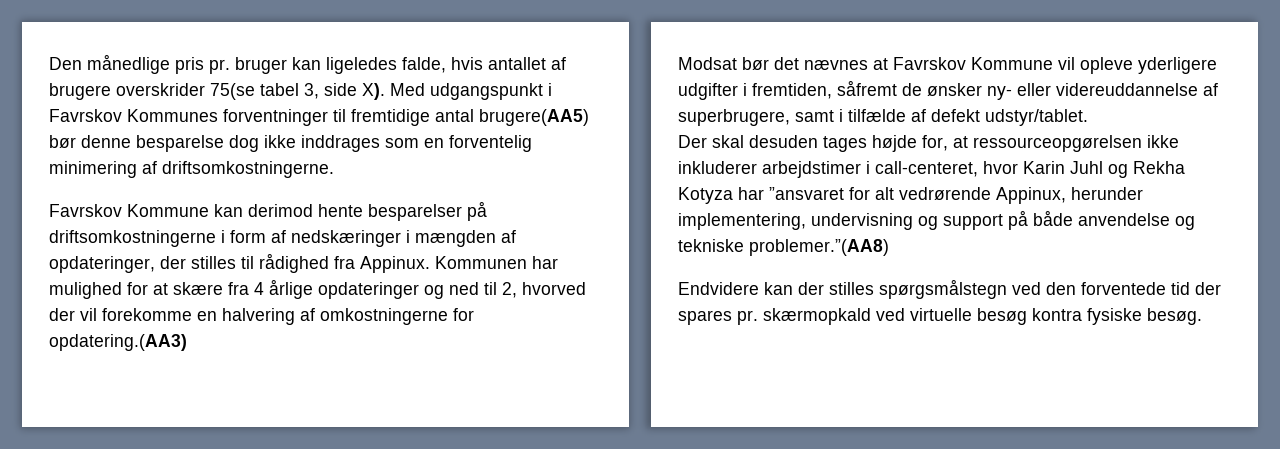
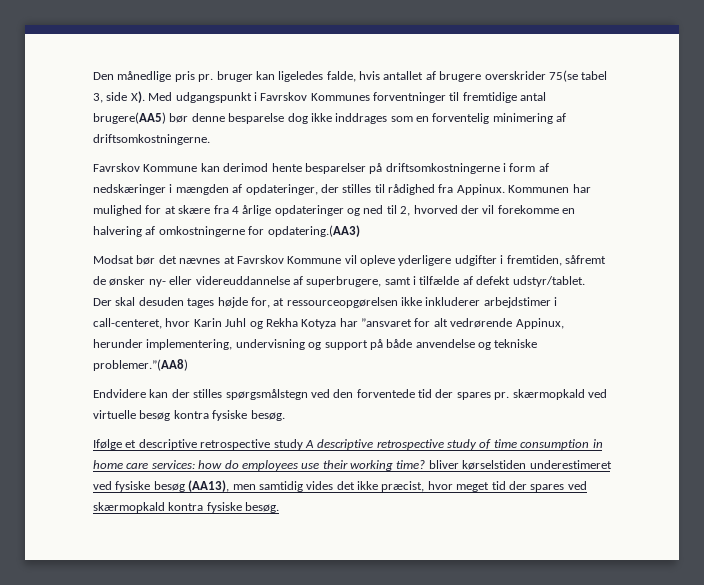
+ Ifølge et descriptive retrospective study A descriptive retrospective study of time consumption in home care services: how do employees use their working time? bliver kørselstiden underestimeret ved fysiske besøg (AA13), men samtidig vides det ikke præcist, hvor meget tid der spares ved skærmopkald kontra fysiske besøg.

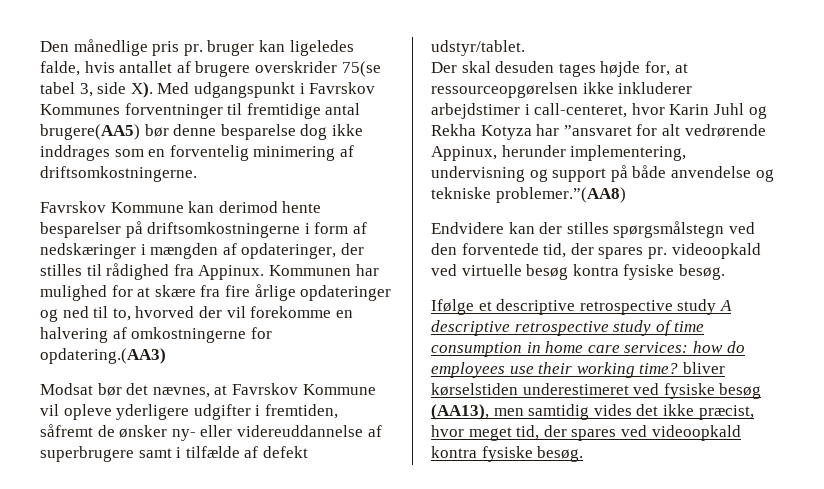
- Kommunen har mulighed for at skære fra 4 årlige opdateringer og ned til 2, hvorved der vil forekomme en halvering af omkostningerne for opdatering.(AA3)
+ Kommunen har mulighed for at skære fra fire årlige opdateringer og ned til to, hvorved der vil forekomme en halvering af omkostningerne for opdatering.(AA3)
- Modsat bør det nævnes at Favrskov Kommune vil opleve yderligere udgifter i fremtiden, såfremt de ønsker ny- eller videreuddannelse af superbrugere, samt i tilfælde af defekt udstyr/tablet.
+ Modsat bør det nævnes, at Favrskov Kommune vil opleve yderligere udgifter i fremtiden, såfremt de ønsker ny- eller videreuddannelse af superbrugere samt i tilfælde af defekt udstyr/tablet.
- Endvidere kan der stilles spørgsmålstegn ved den forventede tid der spares pr. skærmopkald ved virtuelle besøg kontra fysiske besøg.
+ Endvidere kan der stilles spørgsmålstegn ved den forventede tid, der spares pr. videoopkald ved virtuelle besøg kontra fysiske besøg.
- Ifølge et descriptive retrospective study A descriptive retrospective study of time consumption in home care services: how do employees use their working time? bliver kørselstiden underestimeret ved fysiske besøg (AA13), men samtidig vides det ikke præcist, hvor meget tid der spares ved skærmopkald kontra fysiske besøg.
+ Ifølge et descriptive retrospective study A descriptive retrospective study of time consumption in home care services: how do employees use their working time? bliver kørselstiden underestimeret ved fysiske besøg (AA13), men samtidig vides det ikke præcist, hvor meget tid, der spares ved videoopkald kontra fysiske besøg.

